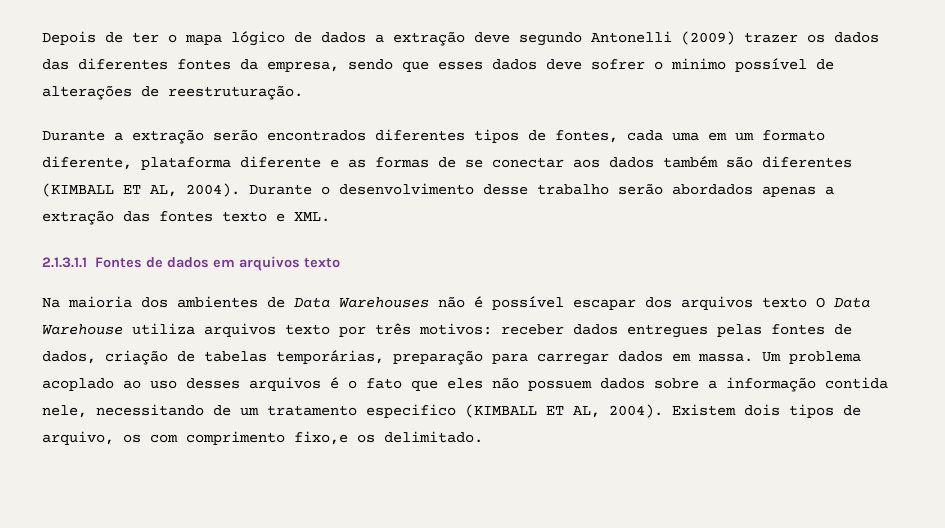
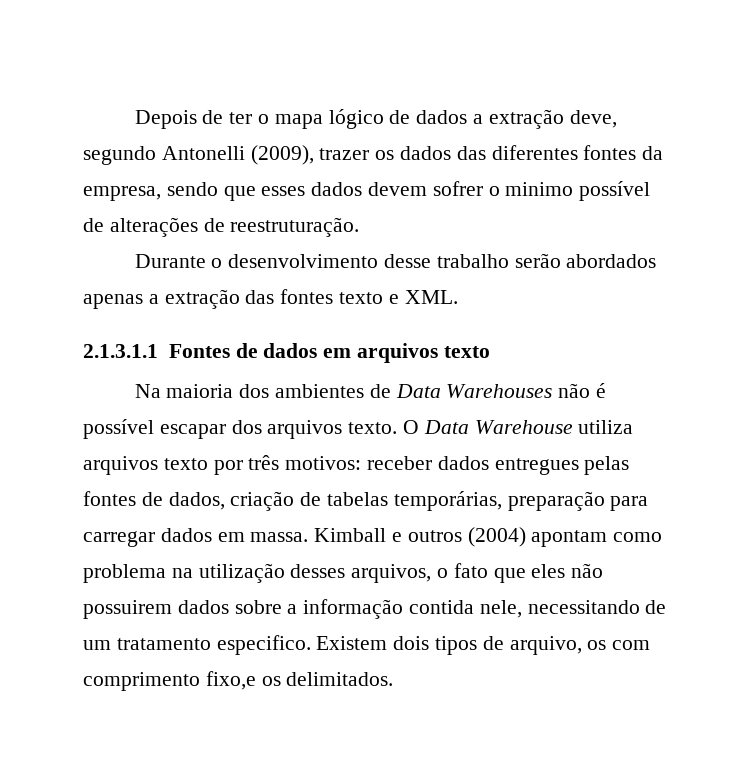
- Depois de ter o mapa lógico de dados a extração deve segundo Antonelli (2009) trazer os dados das diferentes fontes da empresa, sendo que esses dados deve sofrer o minimo possível de alterações de reestruturação.
+ Depois de ter o mapa lógico de dados a extração deve, segundo Antonelli (2009), trazer os dados das diferentes fontes da empresa, sendo que esses dados devem sofrer o minimo possível de alterações de reestruturação.
- Durante a extração serão encontrados diferentes tipos de fontes, cada uma em um formato diferente, plataforma diferente e as formas de se conectar aos dados também são diferentes (KIMBALL ET AL, 2004). Durante o desenvolvimento desse trabalho serão abordados apenas a extração das fontes texto e XML.
+ Durante o desenvolvimento desse trabalho serão abordados apenas a extração das fontes texto e XML.
- Na maioria dos ambientes de Data Warehouses não é possível escapar dos arquivos texto O Data Warehouse utiliza arquivos texto por três motivos: receber dados entregues pelas fontes de dados, criação de tabelas temporárias, preparação para carregar dados em massa.
+ Na maioria dos ambientes de Data Warehouses não é possível escapar dos arquivos texto. O Data Warehouse utiliza arquivos texto por três motivos: receber dados entregues pelas fontes de dados, criação de tabelas temporárias, preparação para carregar dados em massa.
- Um problema acoplado ao uso desses arquivos é o fato que eles não possuem dados sobre a informação contida nele, necessitando de um tratamento especifico (KIMBALL ET AL, 2004).
+ Kimball e outros (2004) apontam como problema na utilização desses arquivos, o fato que eles não possuirem dados sobre a informação contida nele, necessitando de um tratamento especifico.
- Existem dois tipos de arquivo, os com comprimento fixo,e os delimitado.
+ Existem dois tipos de arquivo, os com comprimento fixo,e os delimitados.

